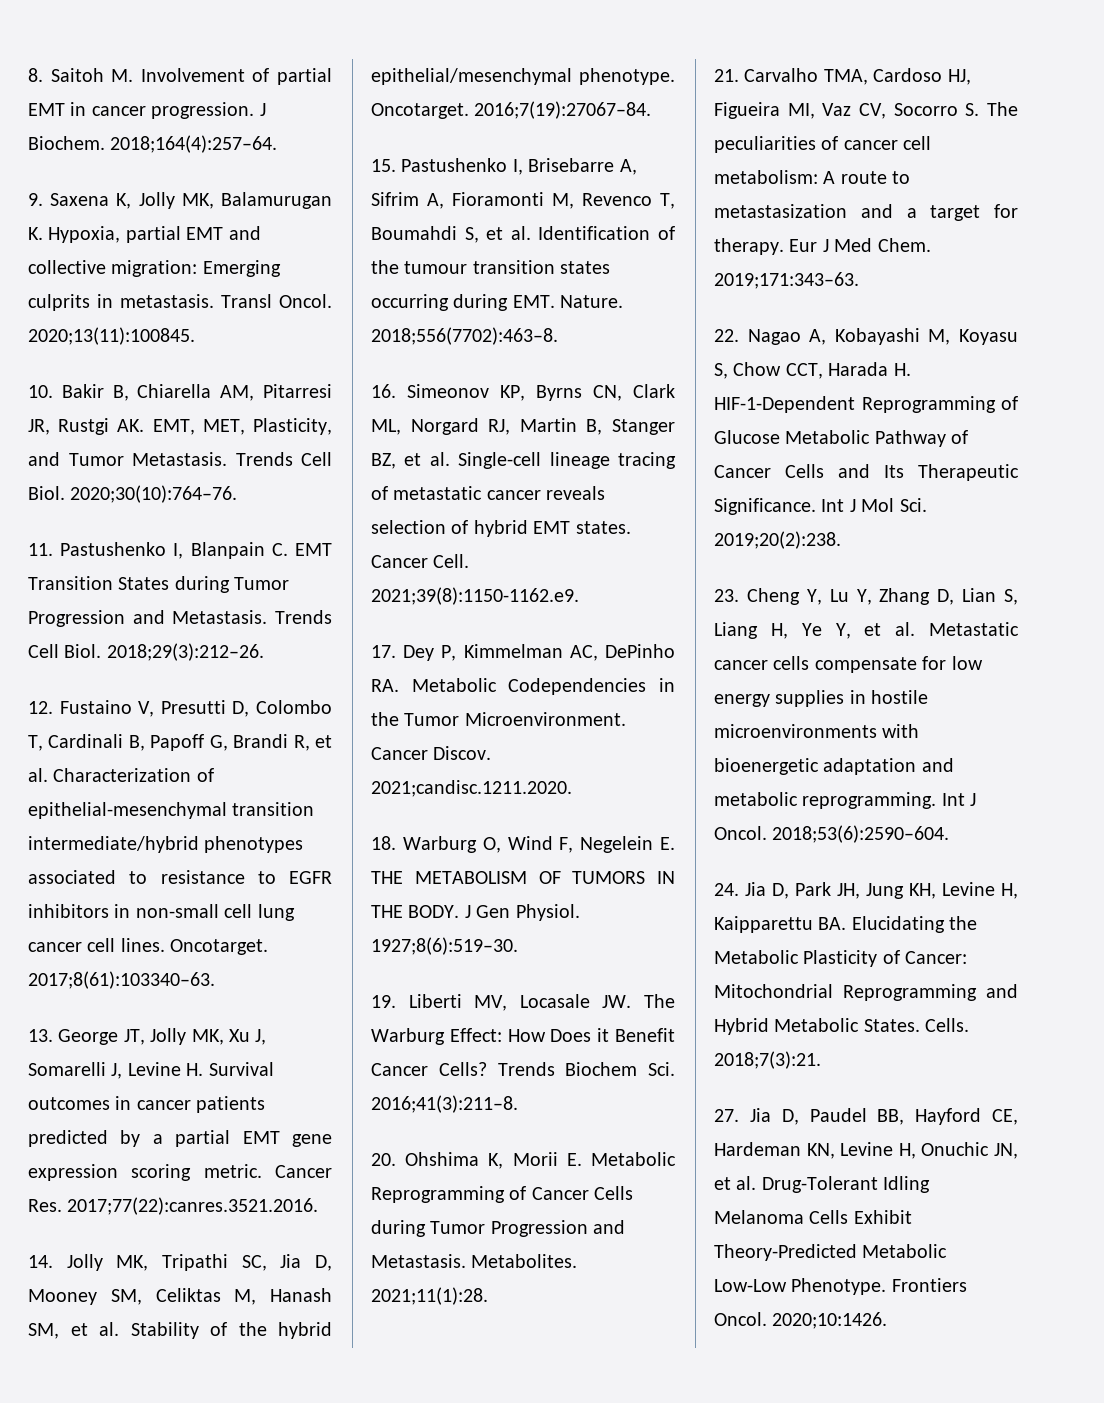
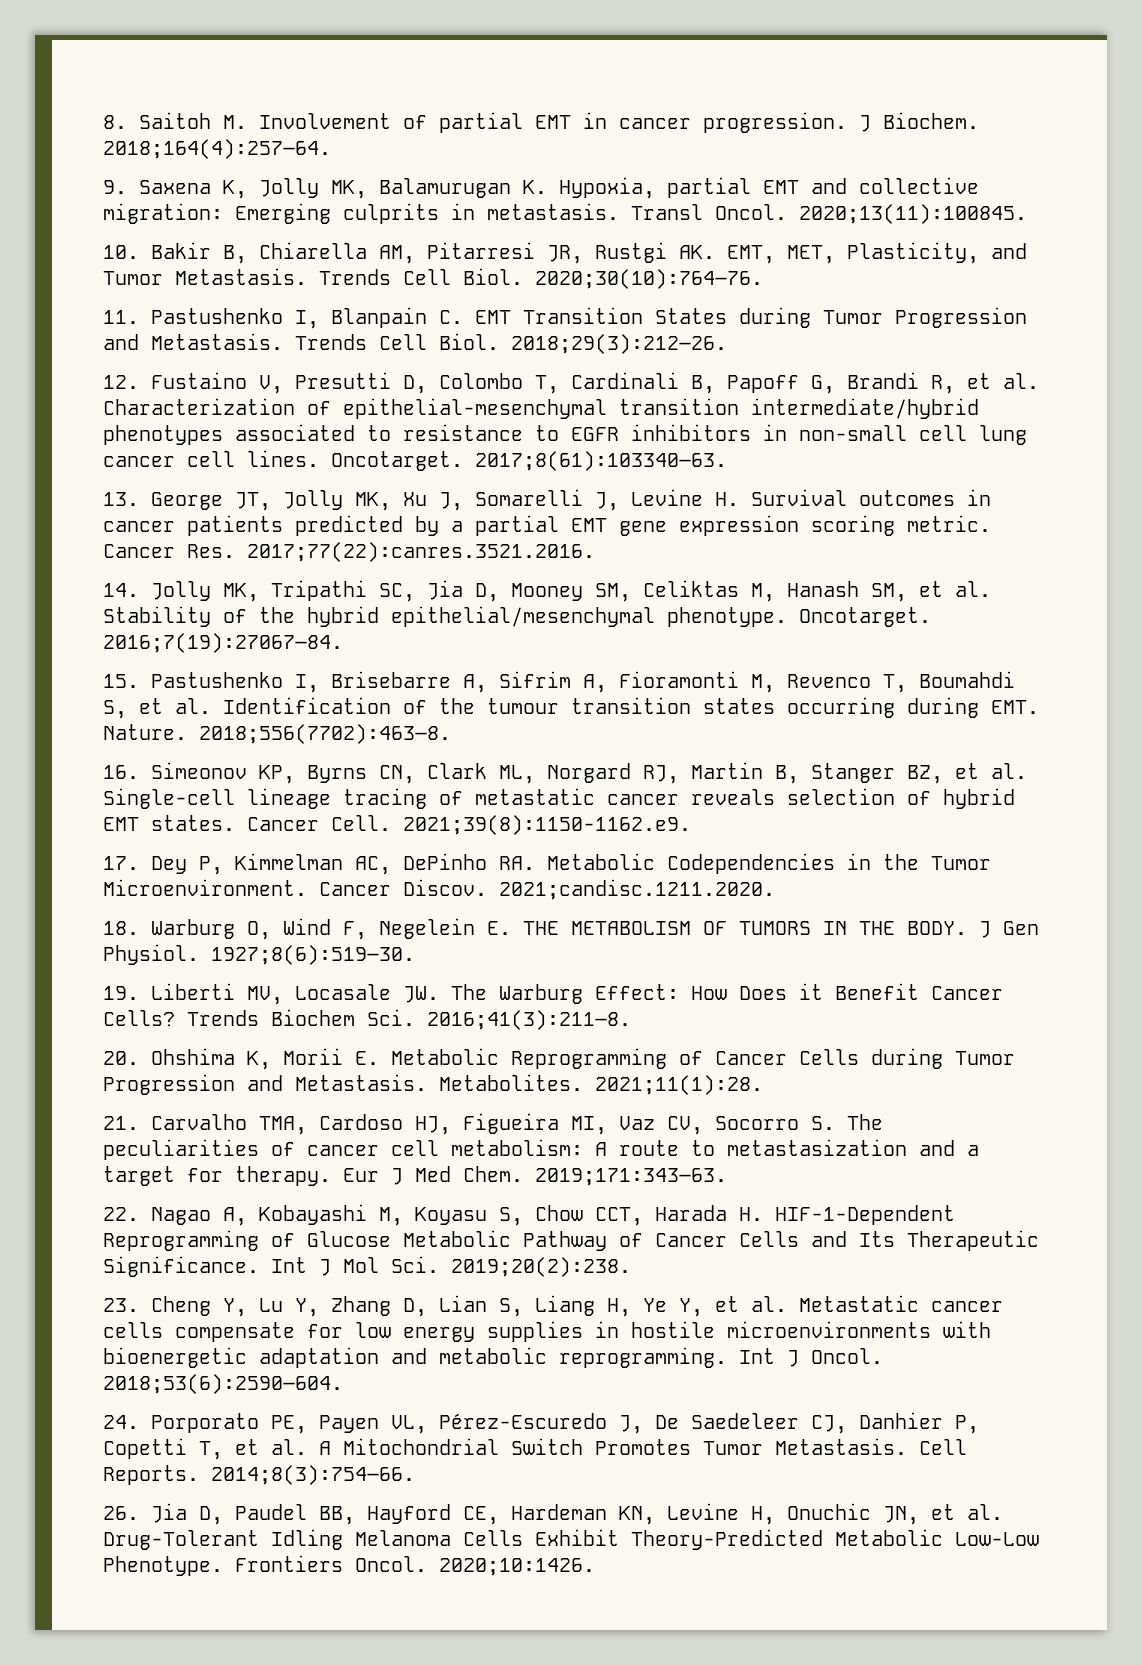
- 24. Jia D, Park JH, Jung KH, Levine H, Kaipparettu BA. Elucidating the Metabolic Plasticity of Cancer: Mitochondrial Reprogramming and Hybrid Metabolic States. Cells. 2018;7(3):21.
- 27. Jia D, Paudel BB, Hayford CE, Hardeman KN, Levine H, Onuchic JN, et al. Drug-Tolerant Idling Melanoma Cells Exhibit Theory-Predicted Metabolic Low-Low Phenotype.
+ 24. Porporato PE, Payen VL, Pérez-Escuredo J, De Saedeleer CJ, Danhier P, Copetti T, et al. A Mitochondrial Switch Promotes Tumor Metastasis. Cell Reports. 2014;8(3):754–66.
+ 26. Jia D, Paudel BB, Hayford CE, Hardeman KN, Levine H, Onuchic JN, et al. Drug-Tolerant Idling Melanoma Cells Exhibit Theory-Predicted Metabolic Low-Low Phenotype.

